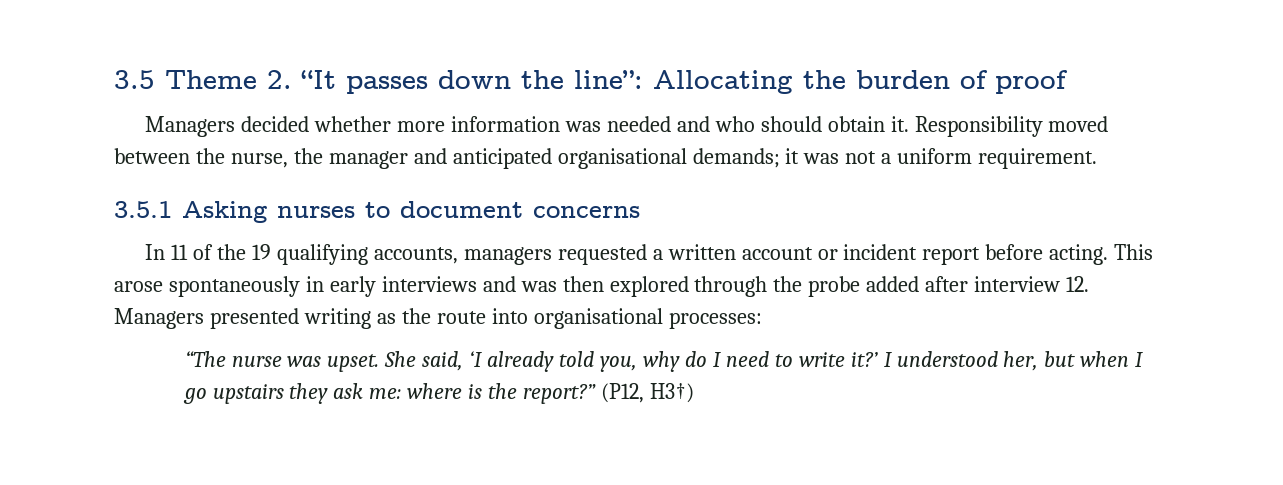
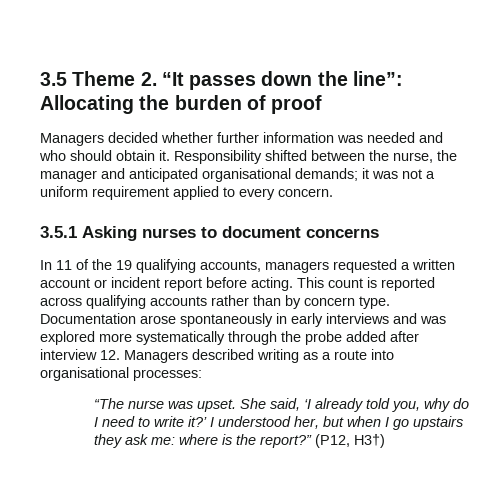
- Managers decided whether more information was needed and who should obtain it.
+ Managers decided whether further information was needed and who should obtain it.
- Responsibility moved between the nurse, the manager and anticipated organisational demands; it was not a uniform requirement.
+ Responsibility shifted between the nurse, the manager and anticipated organisational demands; it was not a uniform requirement applied to every concern.
- This arose spontaneously in early interviews and was then explored through the probe added after interview 12. Managers presented writing as the route into organisational processes:
+ This count is reported across qualifying accounts rather than by concern type. Documentation arose spontaneously in early interviews and was explored more systematically through the probe added after interview 12. Managers described writing as a route into organisational processes:

